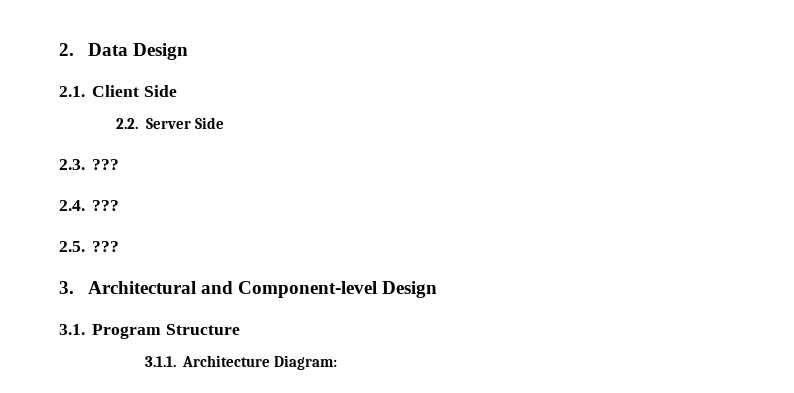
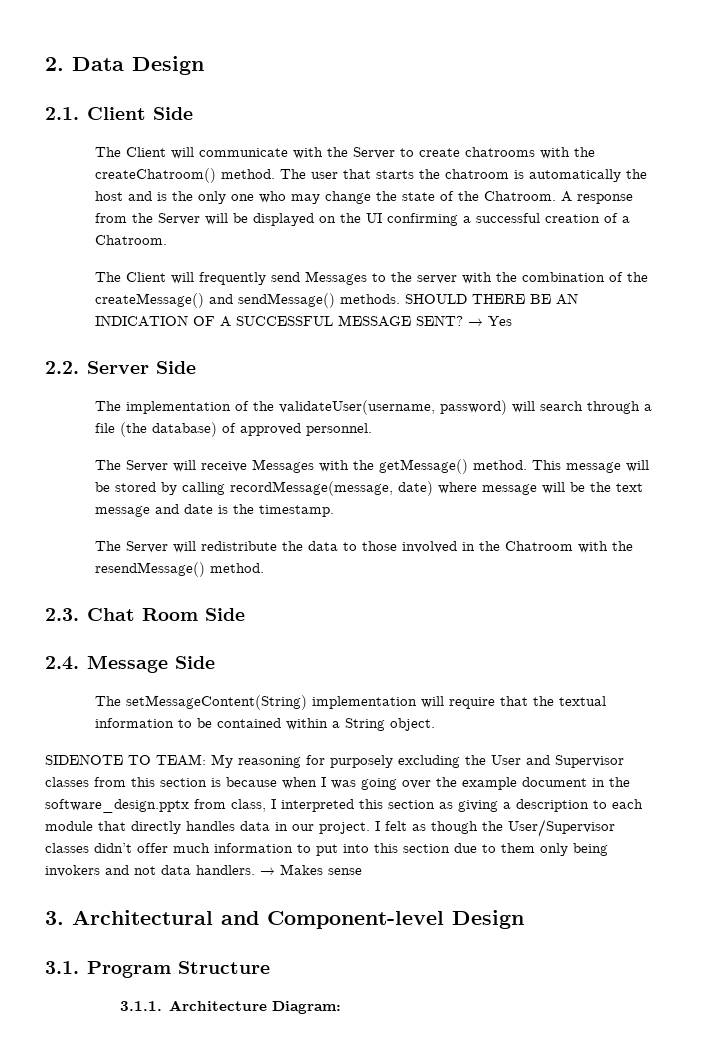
+ The Client will communicate with the Server to create chatrooms with the createChatroom() method. The user that starts the chatroom is automatically the host and is the only one who may change the state of the Chatroom. A response from the Server will be displayed on the UI confirming a successful creation of a Chatroom.
+ The Client will frequently send Messages to the server with the combination of the createMessage() and sendMessage() methods. SHOULD THERE BE AN INDICATION OF A SUCCESSFUL MESSAGE SENT? → Yes
  2.2. Server Side
- 2.3. ???
- 2.4. ???
- 2.5. ???
+ The implementation of the validateUser(username, password) will search through a file (the database) of approved personnel.
+ The Server will receive Messages with the getMessage() method. This message will be stored by calling recordMessage(message, date) where message will be the text message and date is the timestamp.
+ The Server will redistribute the data to those involved in the Chatroom with the resendMessage() method.
+ 2.3. Chat Room Side
+ 2.4. Message Side
+ The setMessageContent(String) implementation will require that the textual information to be contained within a String object.
+ SIDENOTE TO TEAM: My reasoning for purposely excluding the User and Supervisor classes from this section is because when I was going over the example document in the software_design.pptx from class, I interpreted this section as giving a description to each module that directly handles data in our project. I felt as though the User/Supervisor classes didn’t offer much information to put into this section due to them only being invokers and not data handlers. → Makes sense

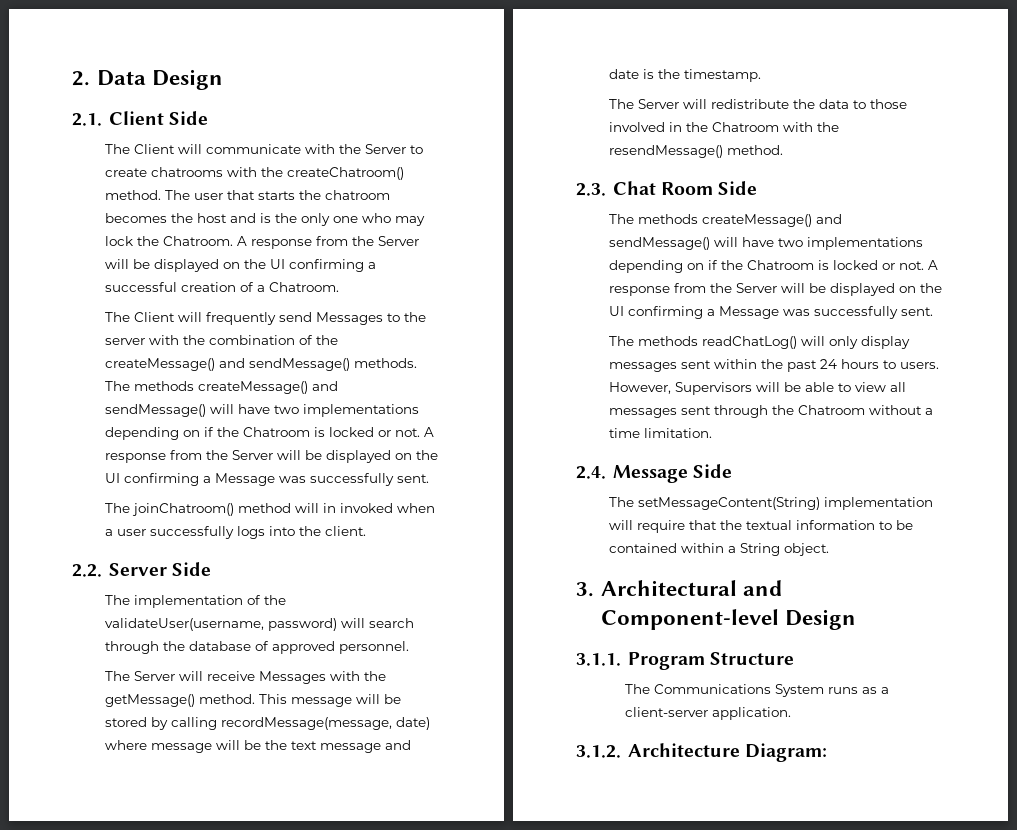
- The user that starts the chatroom is automatically the host and is the only one who may change the state of the Chatroom.
+ The user that starts the chatroom becomes the host and is the only one who may lock the Chatroom.
- The Client will frequently send Messages to the server with the combination of the createMessage() and sendMessage() methods. SHOULD THERE BE AN INDICATION OF A SUCCESSFUL MESSAGE SENT? → Yes
+ The Client will frequently send Messages to the server with the combination of the createMessage() and sendMessage() methods. The methods createMessage() and sendMessage() will have two implementations depending on if the Chatroom is locked or not. A response from the Server will be displayed on the UI confirming a Message was successfully sent.
+ The joinChatroom() method will in invoked when a user successfully logs into the client.
- The implementation of the validateUser(username, password) will search through a file (the database) of approved personnel.
+ The implementation of the validateUser(username, password) will search through the database of approved personnel.
  2.3. Chat Room Side
+ The methods createMessage() and sendMessage() will have two implementations depending on if the Chatroom is locked or not. A response from the Server will be displayed on the UI confirming a Message was successfully sent.
+ The methods readChatLog() will only display messages sent within the past 24 hours to users. However, Supervisors will be able to view all messages sent through the Chatroom without a time limitation.
- SIDENOTE TO TEAM: My reasoning for purposely excluding the User and Supervisor classes from this section is because when I was going over the example document in the software_design.pptx from class, I interpreted this section as giving a description to each module that directly handles data in our project. I felt as though the User/Supervisor classes didn’t offer much information to put into this section due to them only being invokers and not data handlers. → Makes sense
- 3.1. Program Structure
+ 3.1.1. Program Structure
- 3.1.1. Architecture Diagram:
+ The Communications System runs as a client-server application.
+ 3.1.2. Architecture Diagram:

